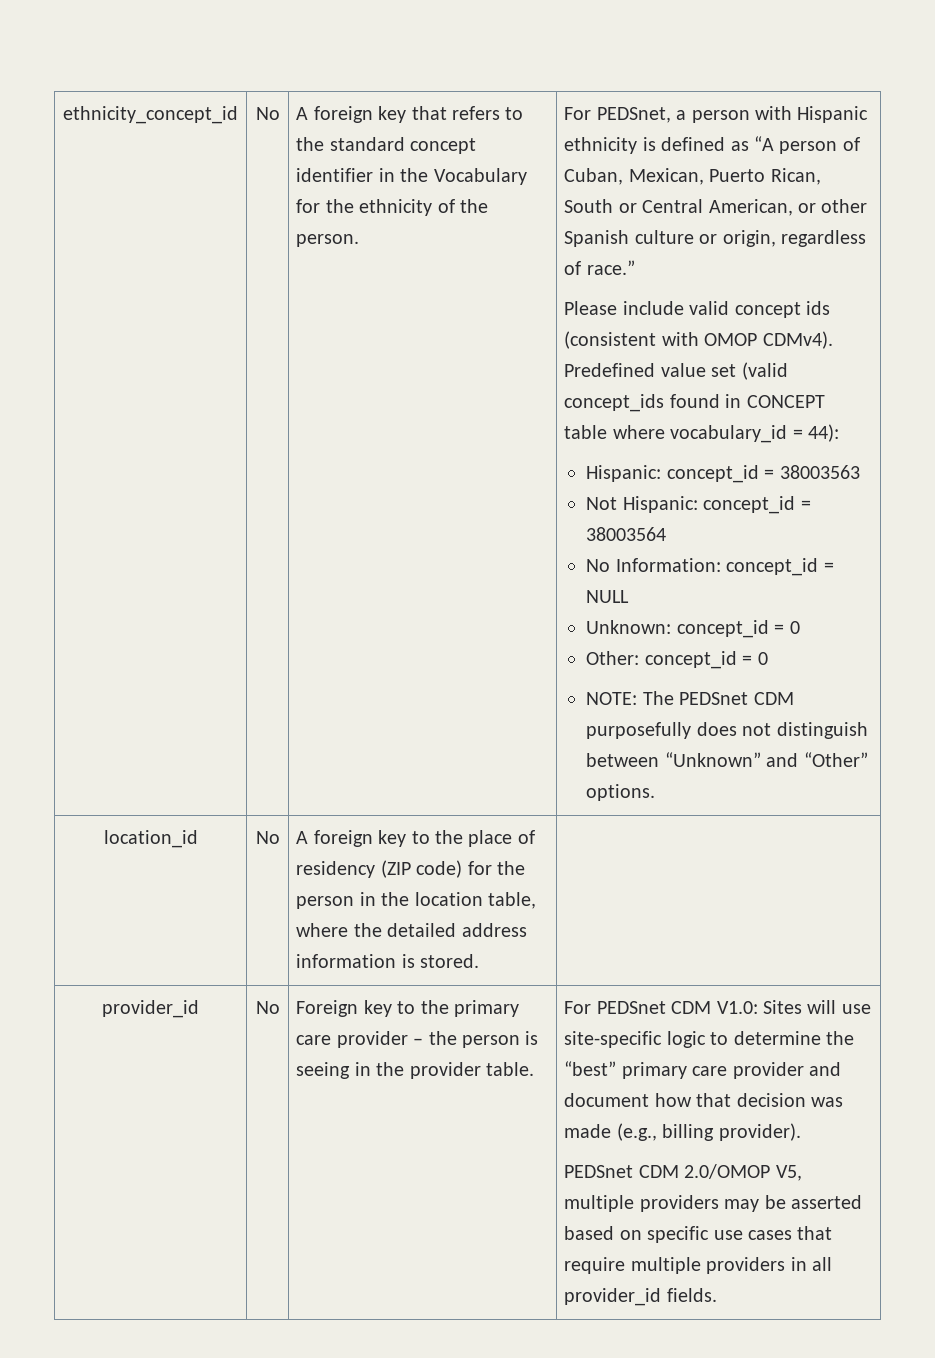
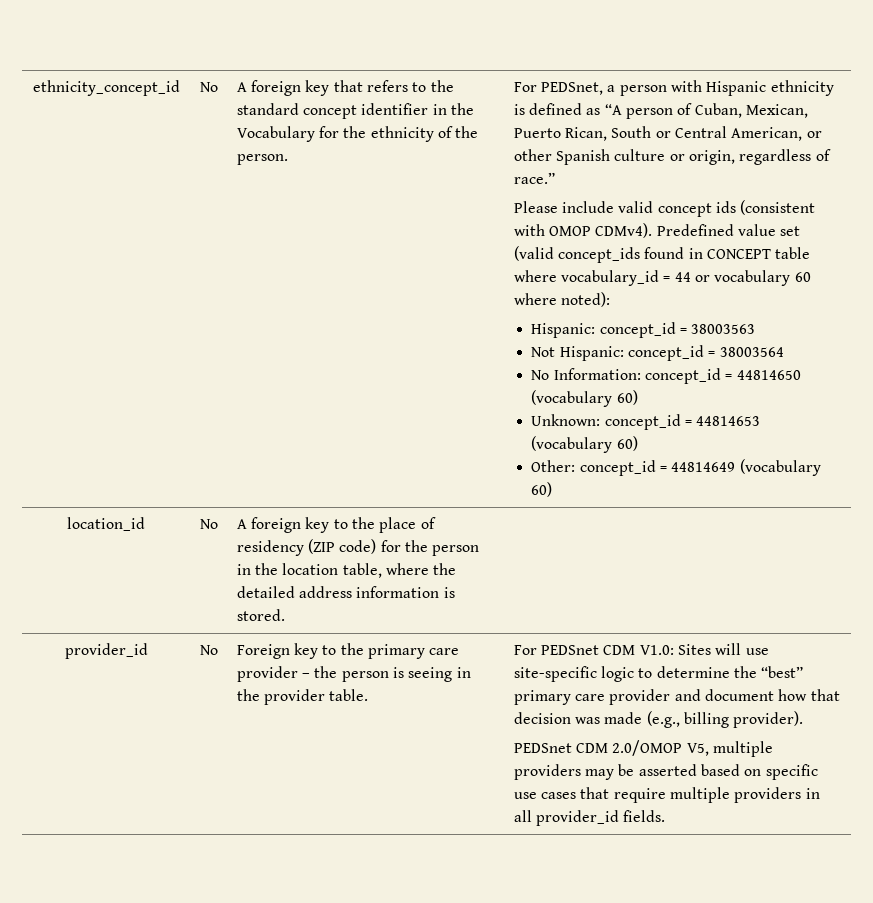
- Predefined value set (valid concept_ids found in CONCEPT table where vocabulary_id = 44):
+ Predefined value set (valid concept_ids found in CONCEPT table where vocabulary_id = 44 or vocabulary 60 where noted):
- No Information: concept_id = NULL
+ No Information: concept_id = 44814650 (vocabulary 60)
- Unknown: concept_id = 0
+ Unknown: concept_id = 44814653 (vocabulary 60)
- Other: concept_id = 0
- NOTE: The PEDSnet CDM purposefully does not distinguish between “Unknown” and “Other” options.
+ Other: concept_id = 44814649 (vocabulary 60)

